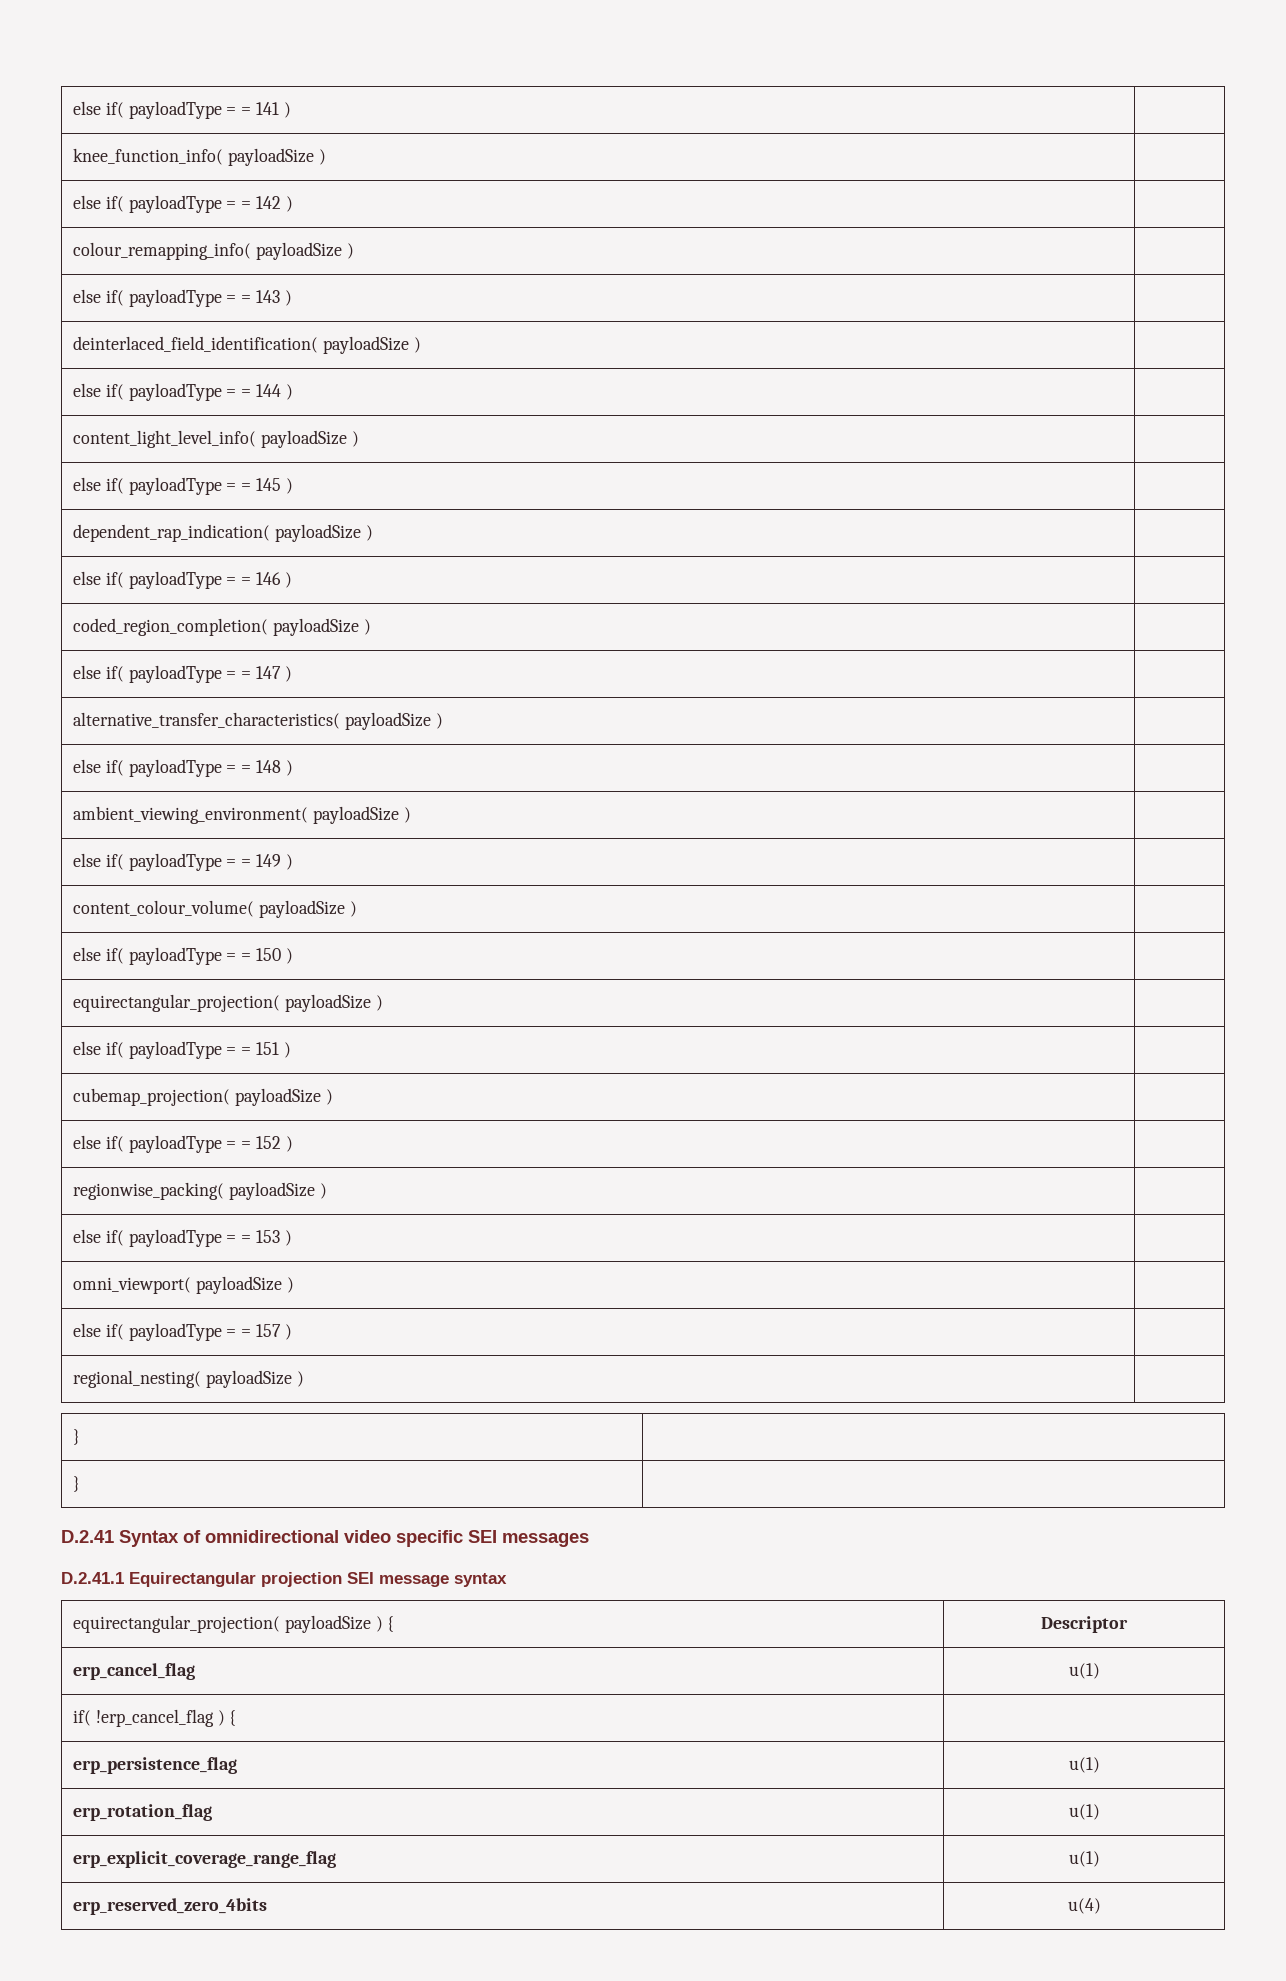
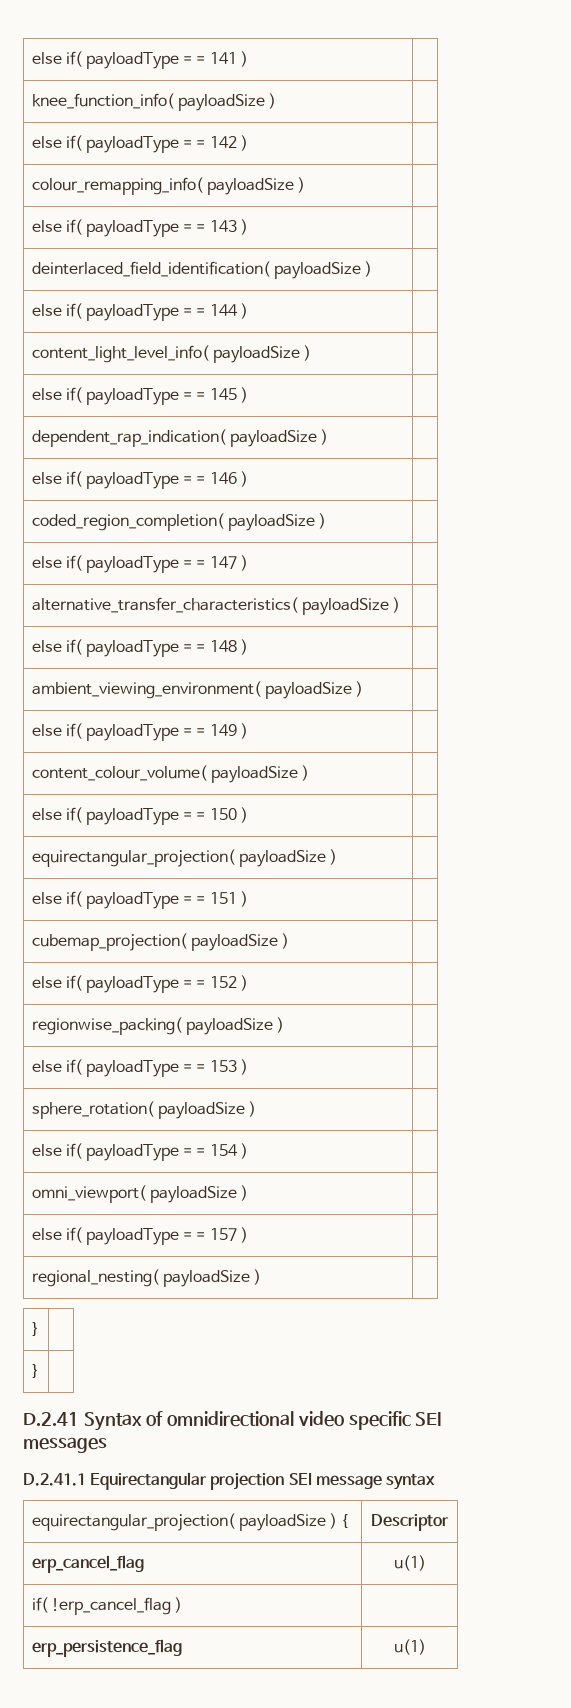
+ sphere_rotation( payloadSize ) |
+ else if( payloadType = = 154 ) |
- if( !erp_cancel_flag ) { |
+ if( !erp_cancel_flag ) |
- erp_rotation_flag | u(1)
- erp_explicit_coverage_range_flag | u(1)
- erp_reserved_zero_4bits | u(4)

